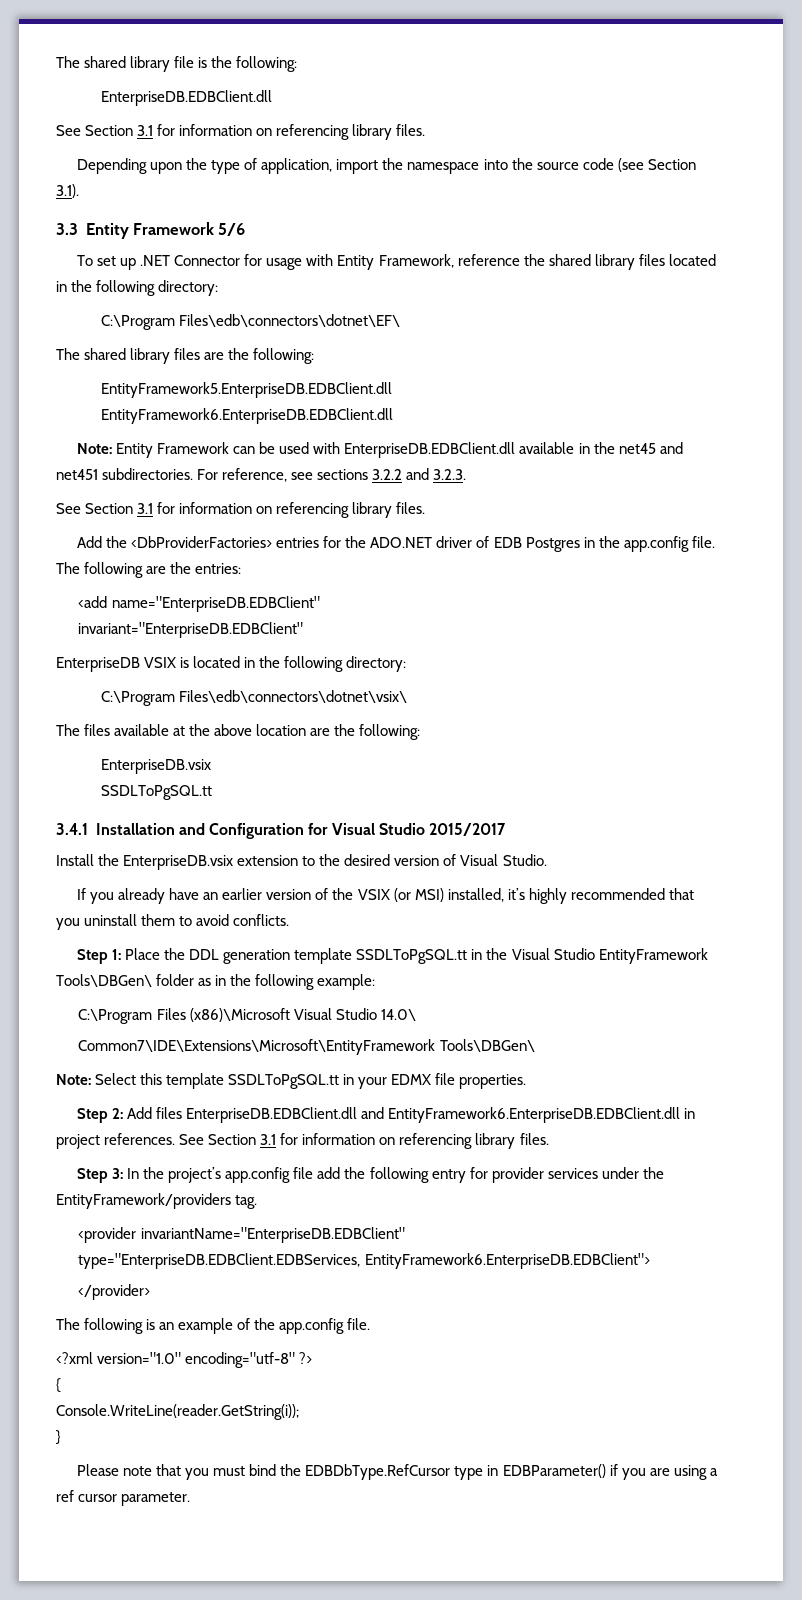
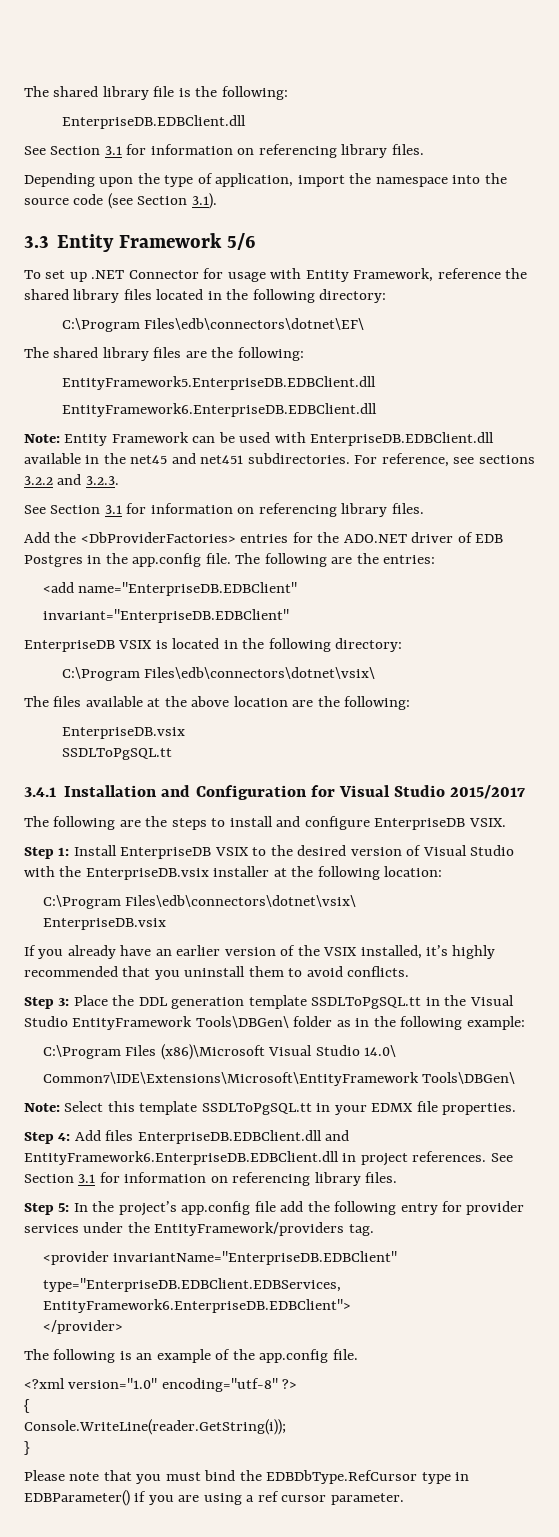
- Install the EnterpriseDB.vsix extension to the desired version of Visual Studio.
+ The following are the steps to install and configure EnterpriseDB VSIX.
+ Step 1: Install EnterpriseDB VSIX to the desired version of Visual Studio with the EnterpriseDB.vsix installer at the following location:
+ C:\Program Files\edb\connectors\dotnet\vsix\
+ EnterpriseDB.vsix
- If you already have an earlier version of the VSIX (or MSI) installed, it’s highly recommended that you uninstall them to avoid conflicts.
+ If you already have an earlier version of the VSIX installed, it’s highly recommended that you uninstall them to avoid conflicts.
- Step 1: Place the DDL generation template SSDLToPgSQL.tt in the Visual Studio EntityFramework Tools\DBGen\ folder as in the following example:
+ Step 3: Place the DDL generation template SSDLToPgSQL.tt in the Visual Studio EntityFramework Tools\DBGen\ folder as in the following example:
- Step 2: Add files EnterpriseDB.EDBClient.dll and EntityFramework6.EnterpriseDB.EDBClient.dll in project references.
+ Step 4: Add files EnterpriseDB.EDBClient.dll and EntityFramework6.EnterpriseDB.EDBClient.dll in project references.
- Step 3: In the project’s app.config file add the following entry for provider services under the EntityFramework/providers tag.
+ Step 5: In the project’s app.config file add the following entry for provider services under the EntityFramework/providers tag.

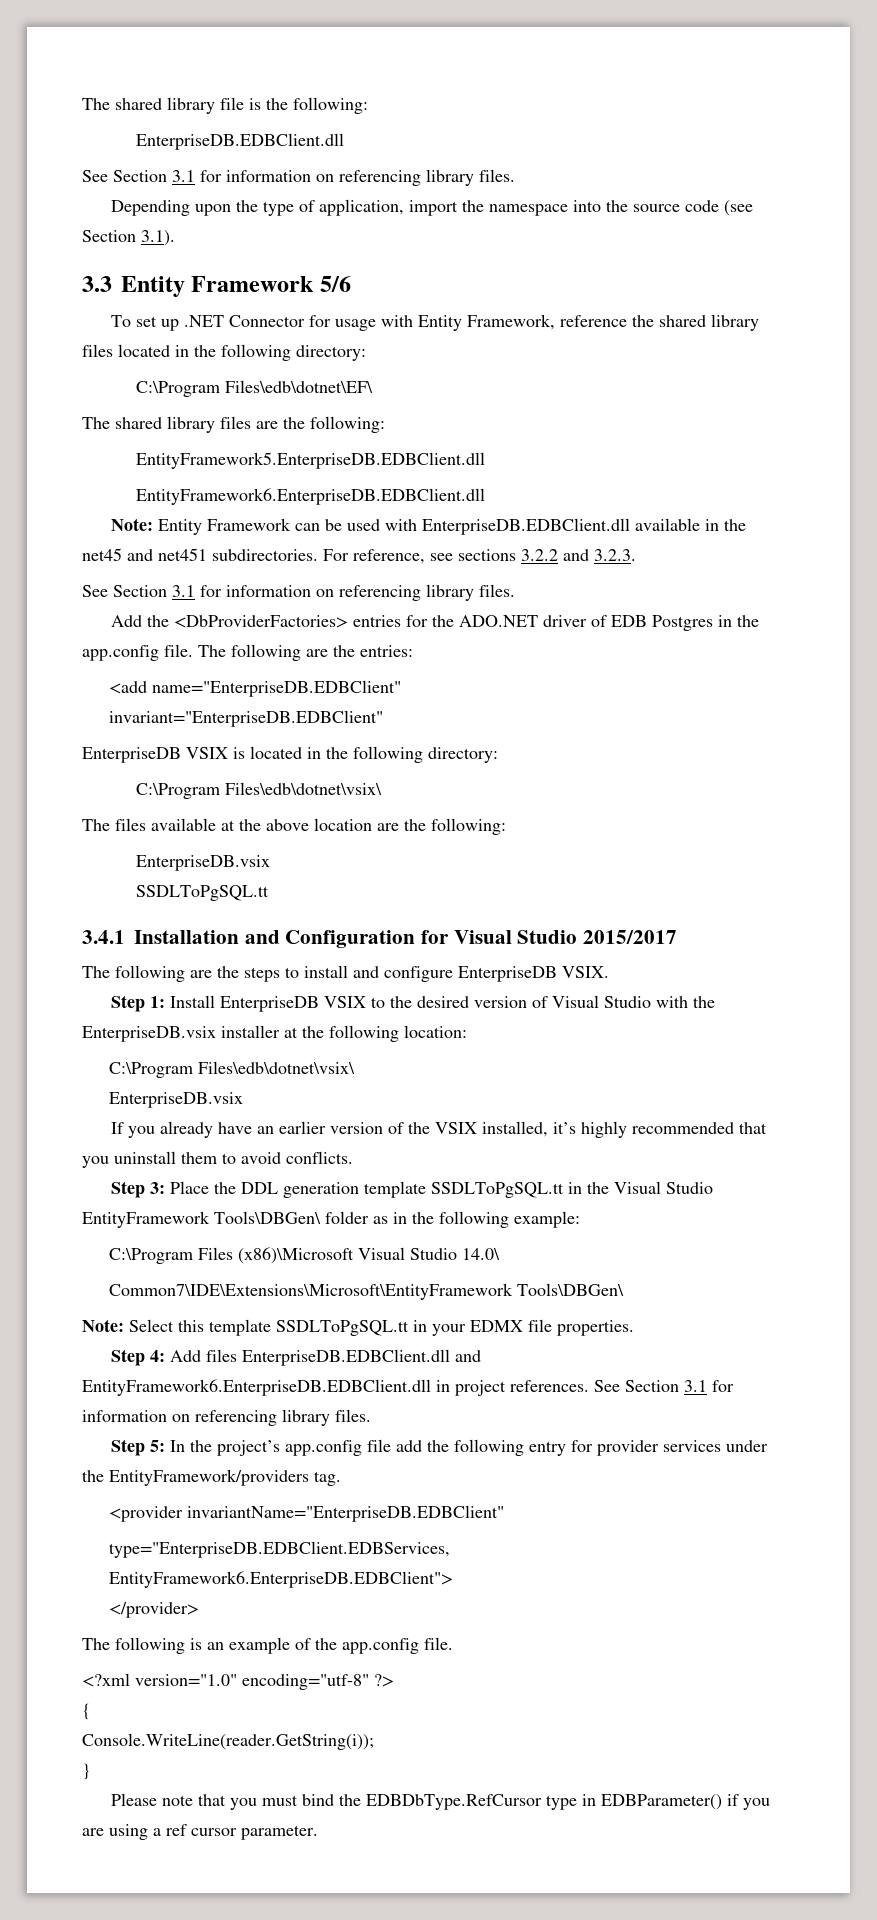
- C:\Program Files\edb\connectors\dotnet\EF\
+ C:\Program Files\edb\dotnet\EF\
  EnterpriseDB VSIX is located in the following directory:
- C:\Program Files\edb\connectors\dotnet\vsix\
+ C:\Program Files\edb\dotnet\vsix\
  Step 1: Install EnterpriseDB VSIX to the desired version of Visual Studio with the EnterpriseDB.vsix installer at the following location:
- C:\Program Files\edb\connectors\dotnet\vsix\
+ C:\Program Files\edb\dotnet\vsix\

